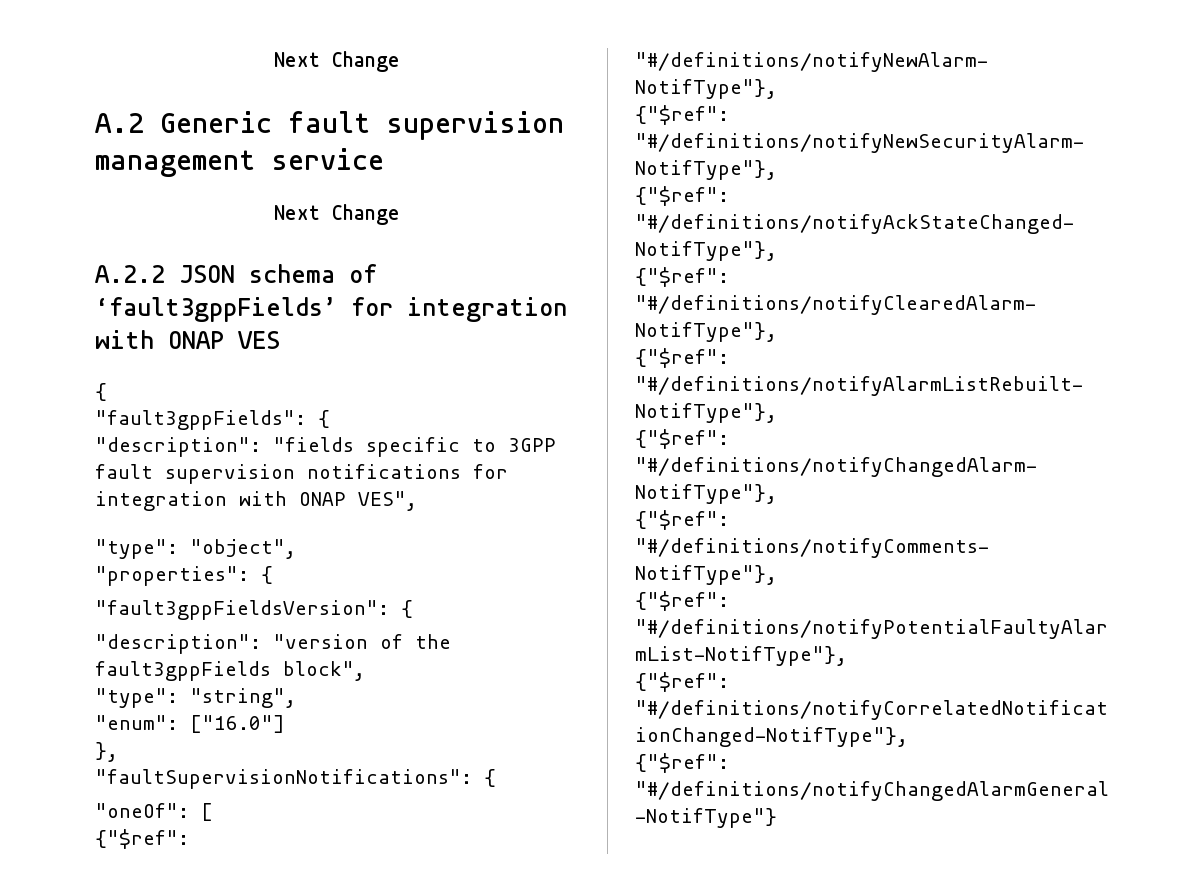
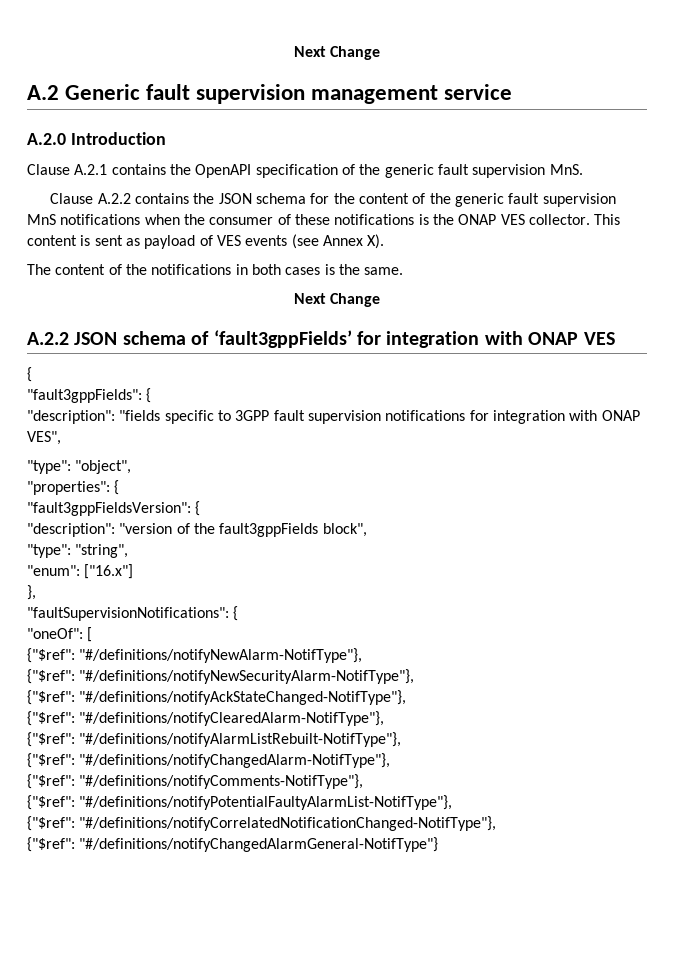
+ A.2.0 Introduction
+ Clause A.2.1 contains the OpenAPI specification of the generic fault supervision MnS.
+ Clause A.2.2 contains the JSON schema for the content of the generic fault supervision MnS notifications when the consumer of these notifications is the ONAP VES collector. This content is sent as payload of VES events (see Annex X).
+ The content of the notifications in both cases is the same.
- "enum": ["16.0"]
+ "enum": ["16.x"]

